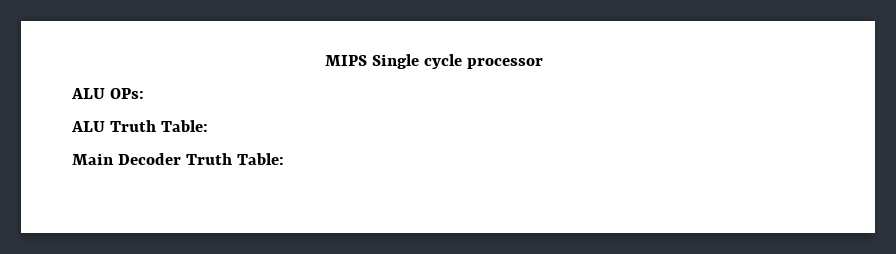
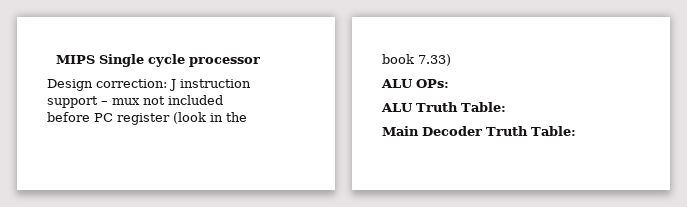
+ Design correction: J instruction support – mux not included before PC register (look in the book 7.33)

